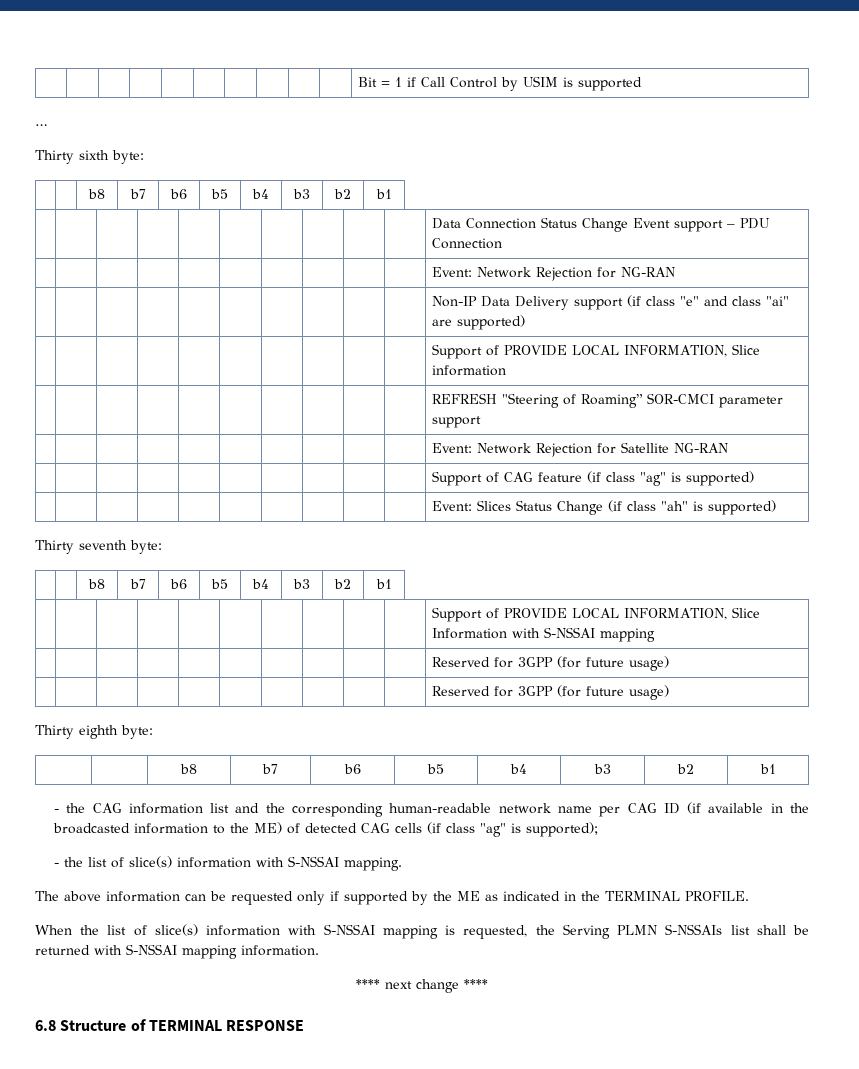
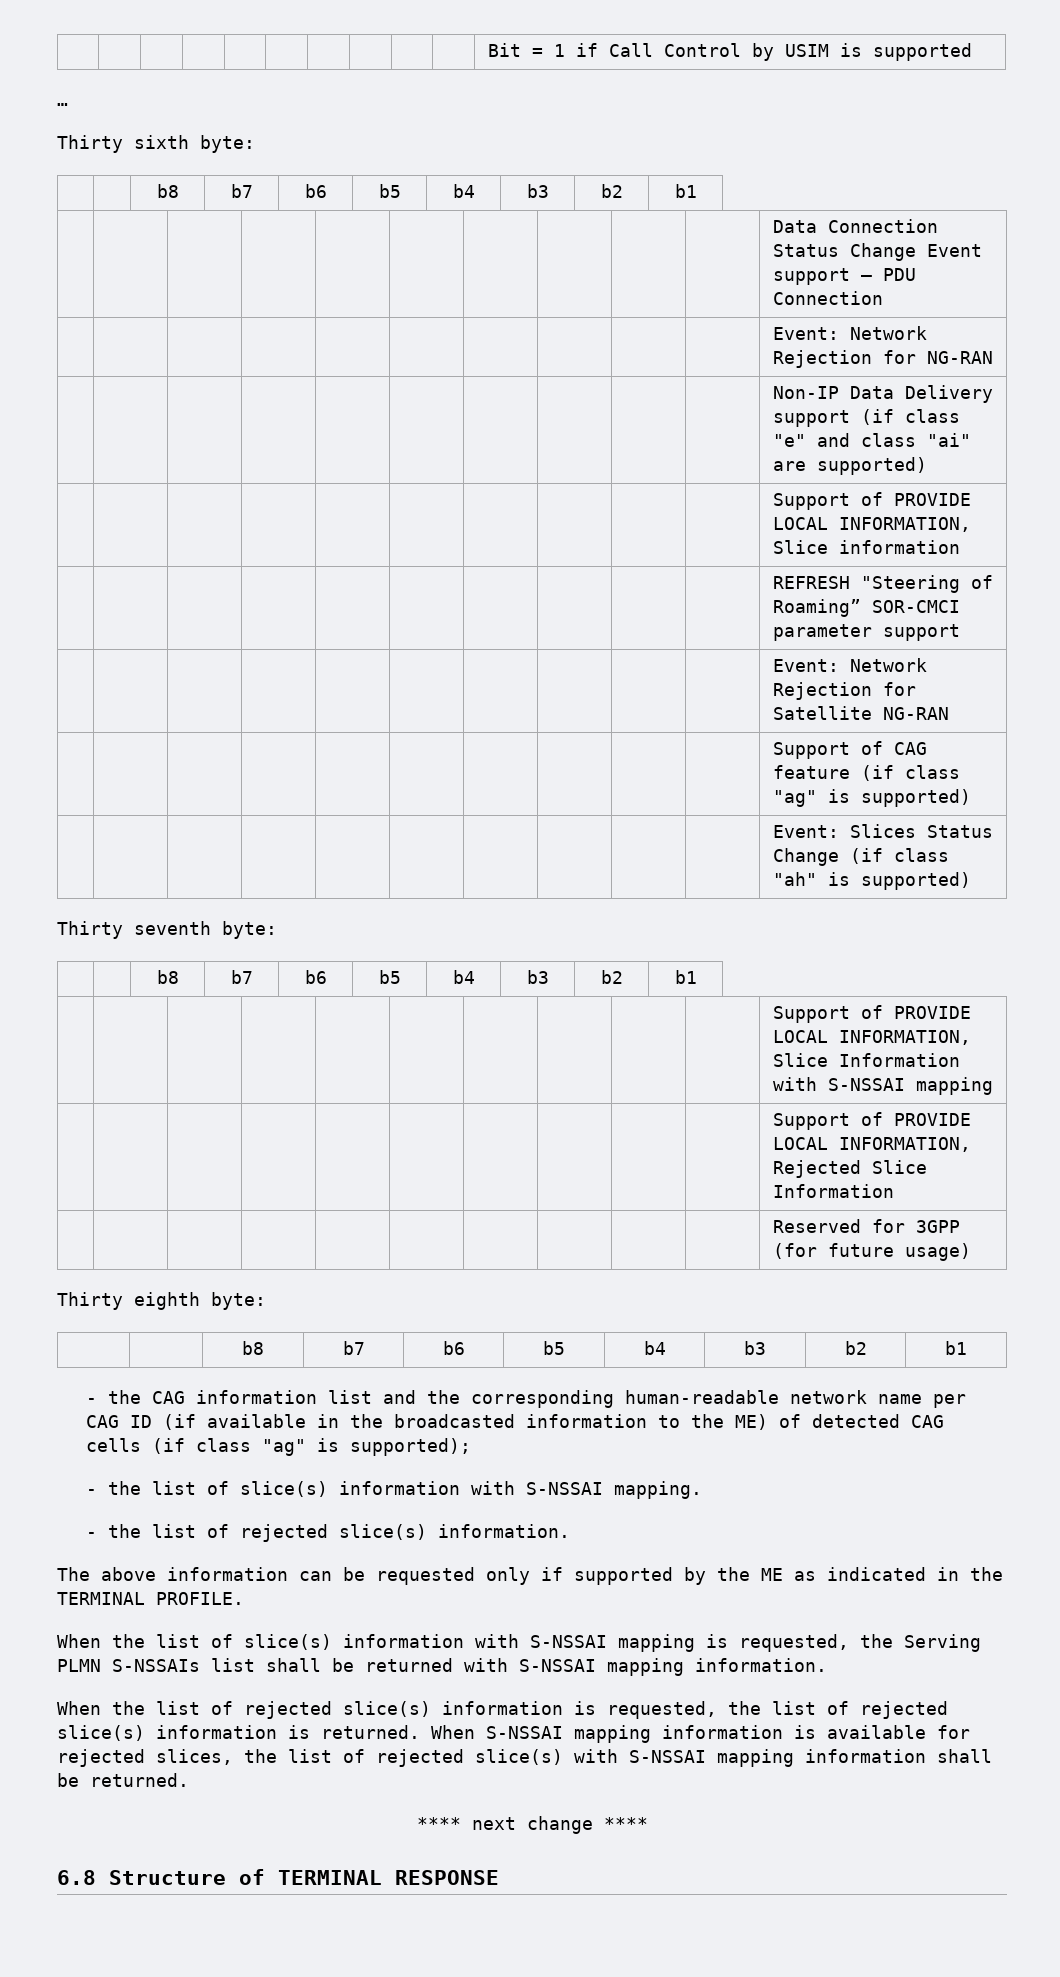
  | | | | | | | | | | Support of PROVIDE LOCAL INFORMATION, Slice Information with S-NSSAI mapping
- | | | | | | | | | | Reserved for 3GPP (for future usage)
+ | | | | | | | | | | Support of PROVIDE LOCAL INFORMATION, Rejected Slice Information
+ - the list of rejected slice(s) information.
+ When the list of rejected slice(s) information is requested, the list of rejected slice(s) information is returned. When S-NSSAI mapping information is available for rejected slices, the list of rejected slice(s) with S-NSSAI mapping information shall be returned.

